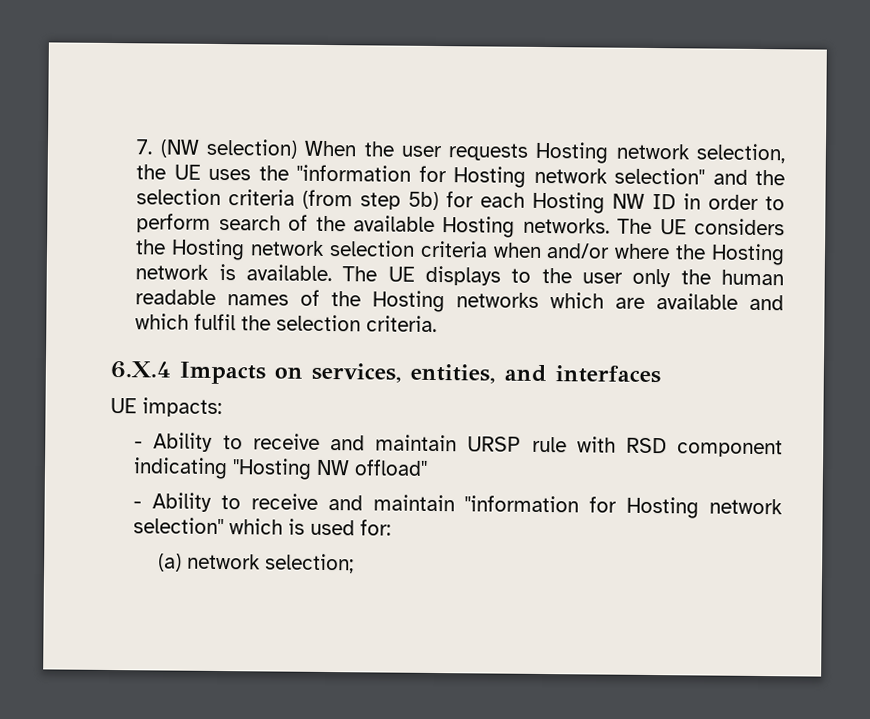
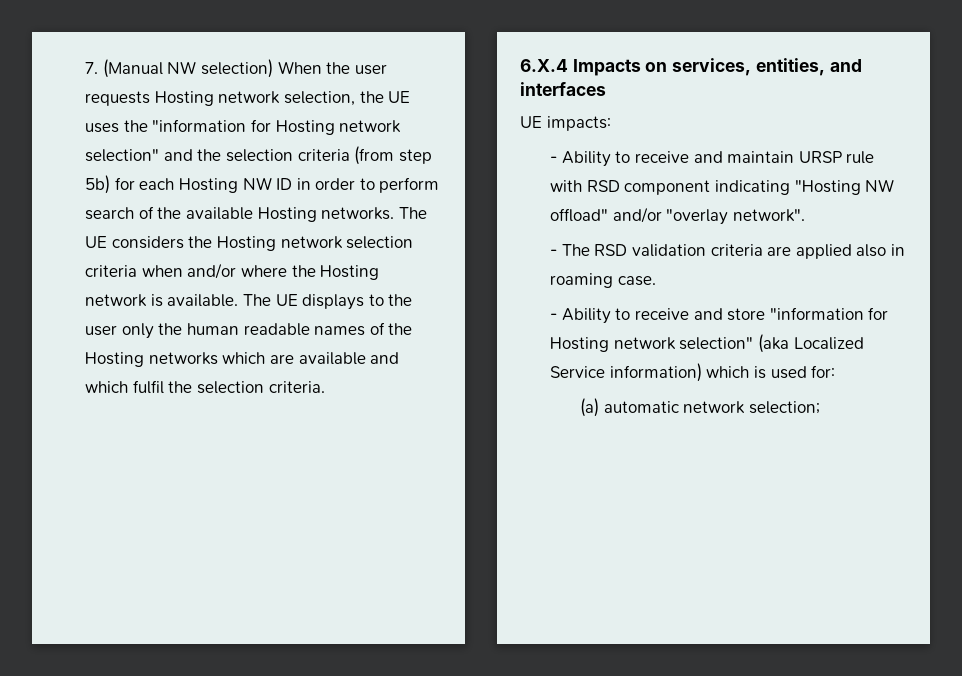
- 7. (NW selection) When the user requests Hosting network selection, the UE uses the "information for Hosting network selection" and the selection criteria (from step 5b) for each Hosting NW ID in order to perform search of the available Hosting networks.
+ 7. (Manual NW selection) When the user requests Hosting network selection, the UE uses the "information for Hosting network selection" and the selection criteria (from step 5b) for each Hosting NW ID in order to perform search of the available Hosting networks.
- - Ability to receive and maintain URSP rule with RSD component indicating "Hosting NW offload"
- - Ability to receive and maintain "information for Hosting network selection" which is used for:
+ - Ability to receive and maintain URSP rule with RSD component indicating "Hosting NW offload" and/or "overlay network".
+ - The RSD validation criteria are applied also in roaming case.
+ - Ability to receive and store "information for Hosting network selection" (aka Localized Service information) which is used for:
- (a) network selection;
+ (a) automatic network selection;

